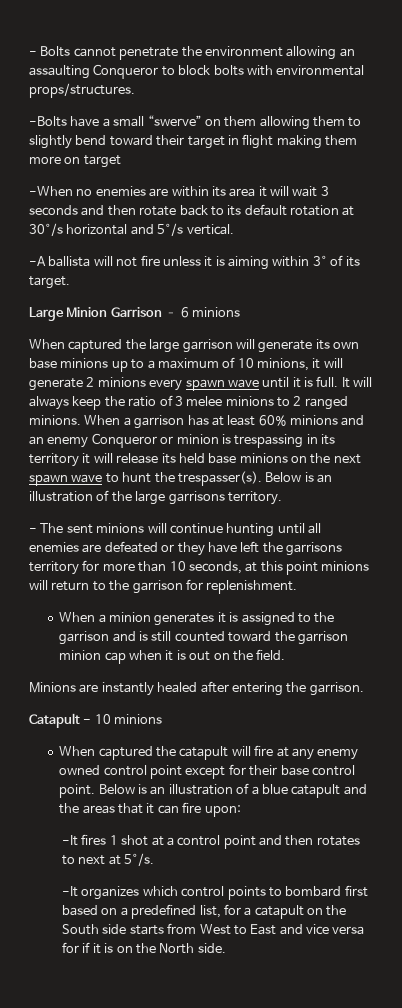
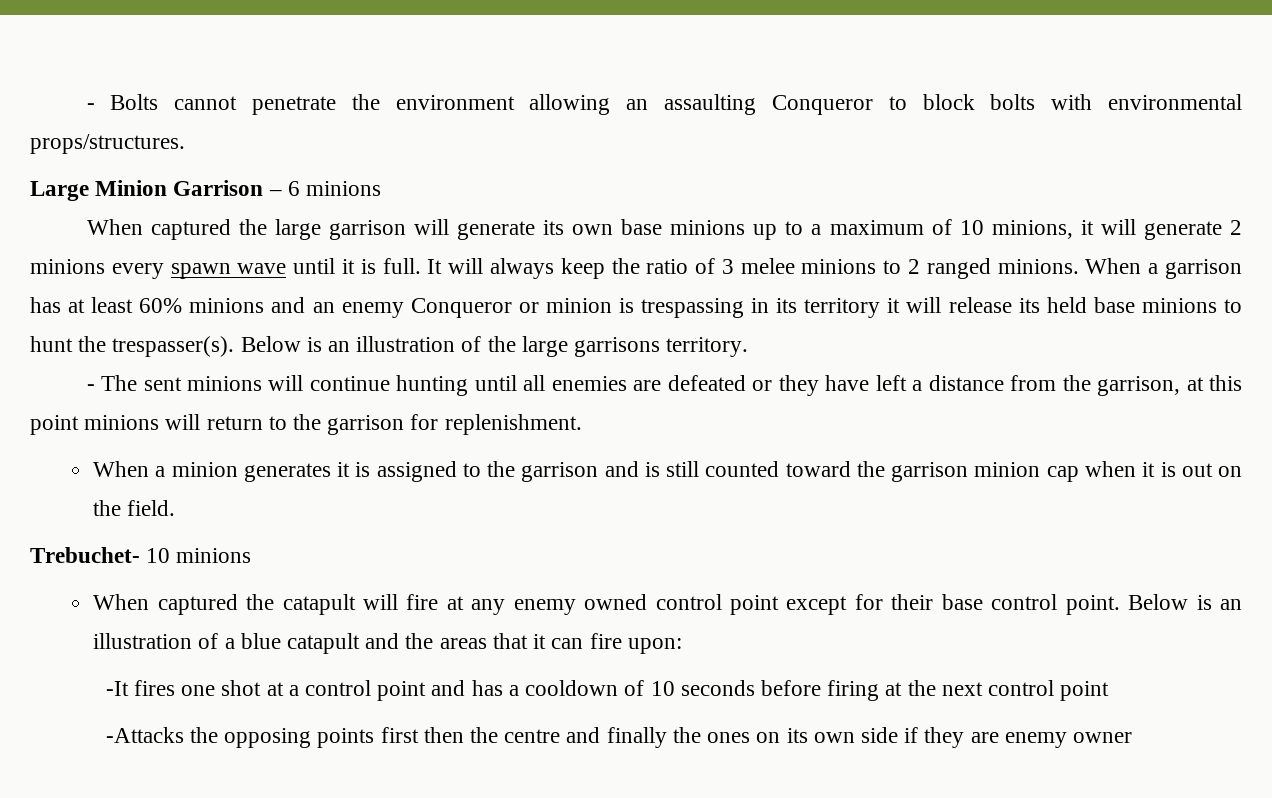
- -Bolts have a small “swerve” on them allowing them to slightly bend toward their target in flight making them more on target
- -When no enemies are within its area it will wait 3 seconds and then rotate back to its default rotation at 30°/s horizontal and 5°/s vertical.
- -A ballista will not fire unless it is aiming within 3° of its target.
- When a garrison has at least 60% minions and an enemy Conqueror or minion is trespassing in its territory it will release its held base minions on the next spawn wave to hunt the trespasser(s).
+ When a garrison has at least 60% minions and an enemy Conqueror or minion is trespassing in its territory it will release its held base minions to hunt the trespasser(s).
- - The sent minions will continue hunting until all enemies are defeated or they have left the garrisons territory for more than 10 seconds, at this point minions will return to the garrison for replenishment.
+ - The sent minions will continue hunting until all enemies are defeated or they have left a distance from the garrison, at this point minions will return to the garrison for replenishment.
- Minions are instantly healed after entering the garrison.
- Catapult - 10 minions
+ Trebuchet- 10 minions
- -It fires 1 shot at a control point and then rotates to next at 5°/s.
- -It organizes which control points to bombard first based on a predefined list, for a catapult on the South side starts from West to East and vice versa for if it is on the North side.
+ -It fires one shot at a control point and has a cooldown of 10 seconds before firing at the next control point
+ -Attacks the opposing points first then the centre and finally the ones on its own side if they are enemy owner

